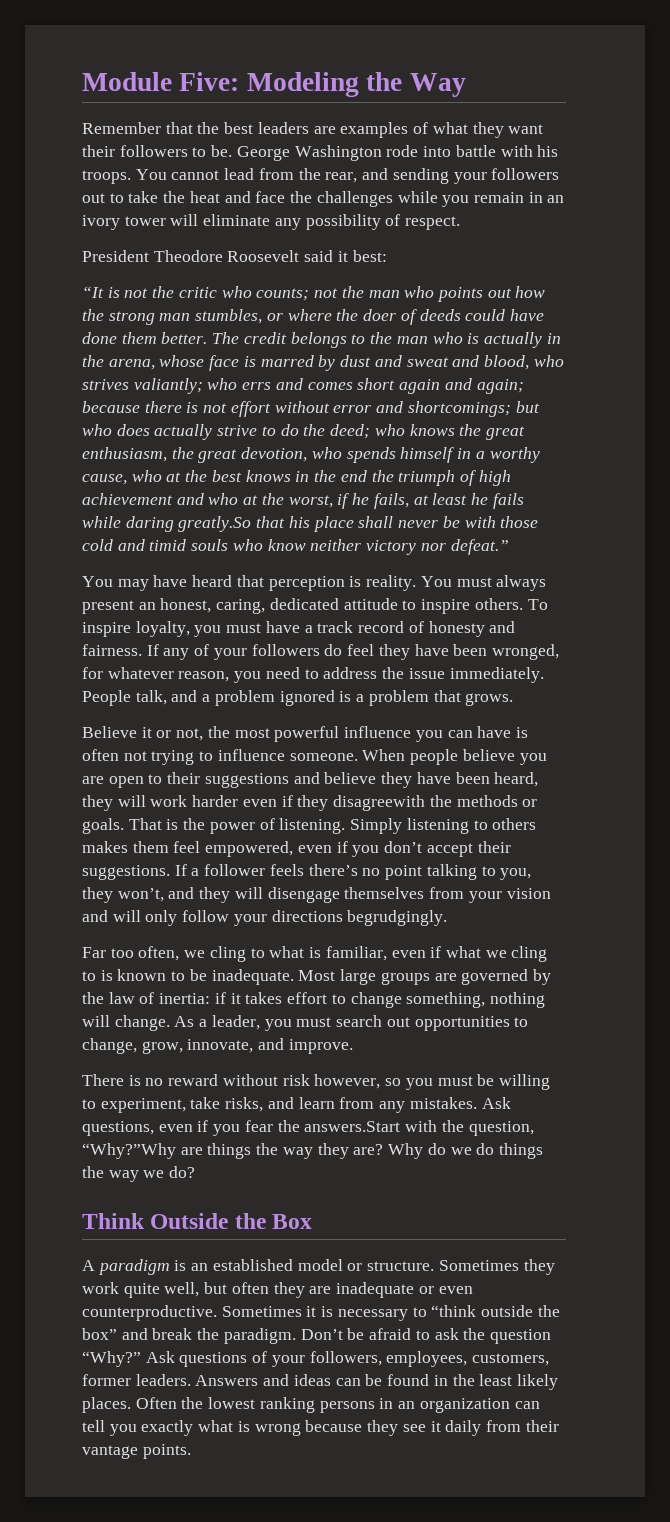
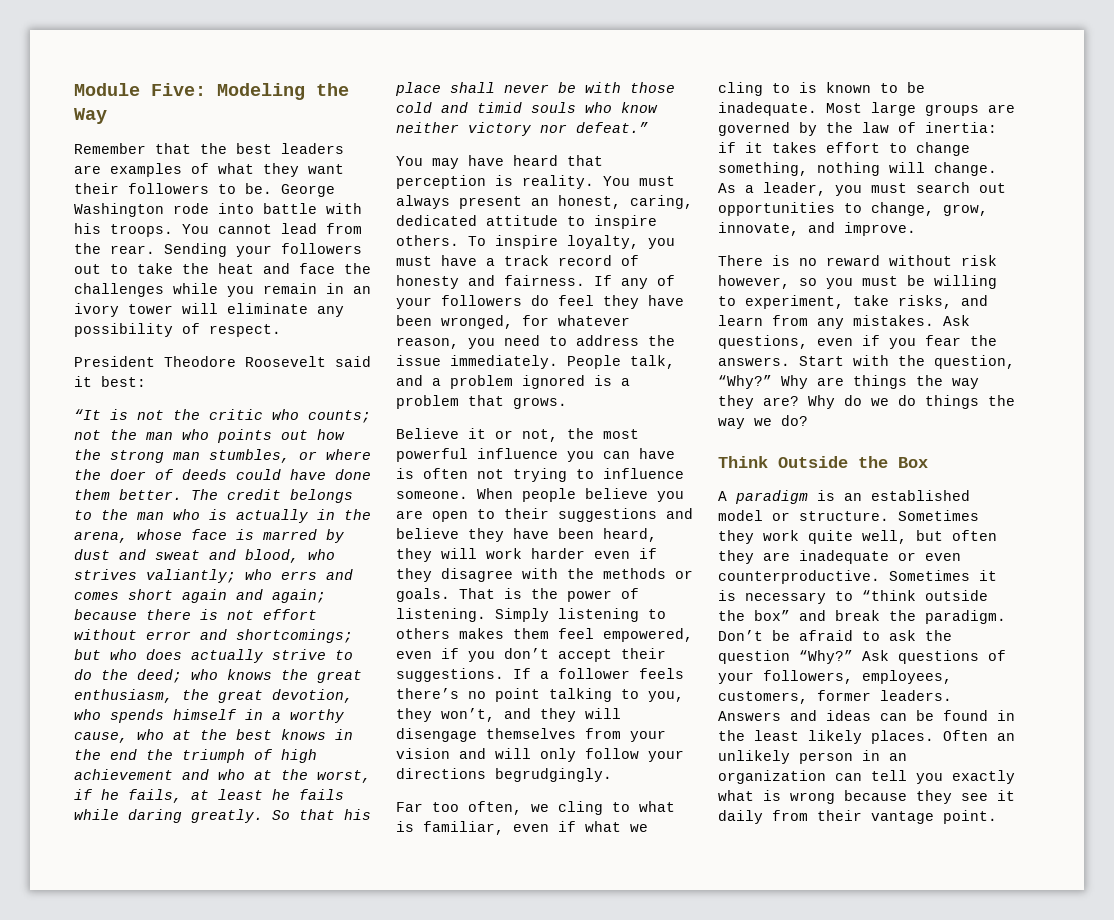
- You cannot lead from the rear, and sending your followers out to take the heat and face the challenges while you remain in an ivory tower will eliminate any possibility of respect.
+ You cannot lead from the rear. Sending your followers out to take the heat and face the challenges while you remain in an ivory tower will eliminate any possibility of respect.
- who knows the great enthusiasm, the great devotion, who spends himself in a worthy cause, who at the best knows in the end the triumph of high achievement and who at the worst, if he fails, at least he fails while daring greatly.So that his place shall never be with those cold and timid souls who know neither victory nor defeat.”
+ who knows the great enthusiasm, the great devotion, who spends himself in a worthy cause, who at the best knows in the end the triumph of high achievement and who at the worst, if he fails, at least he fails while daring greatly. So that his place shall never be with those cold and timid souls who know neither victory nor defeat.”
- When people believe you are open to their suggestions and believe they have been heard, they will work harder even if they disagreewith the methods or goals.
+ When people believe you are open to their suggestions and believe they have been heard, they will work harder even if they disagree with the methods or goals.
- Ask questions, even if you fear the answers.Start with the question, “Why?”Why are things the way they are?
+ Ask questions, even if you fear the answers. Start with the question, “Why?” Why are things the way they are?
- Often the lowest ranking persons in an organization can tell you exactly what is wrong because they see it daily from their vantage points.
+ Often an unlikely person in an organization can tell you exactly what is wrong because they see it daily from their vantage point.

